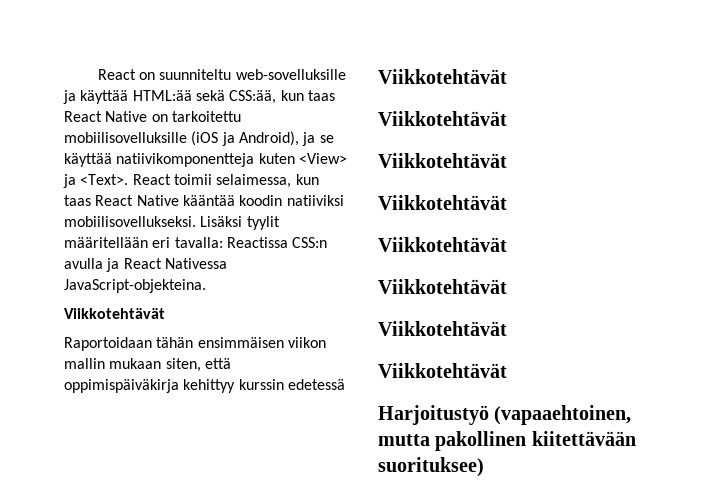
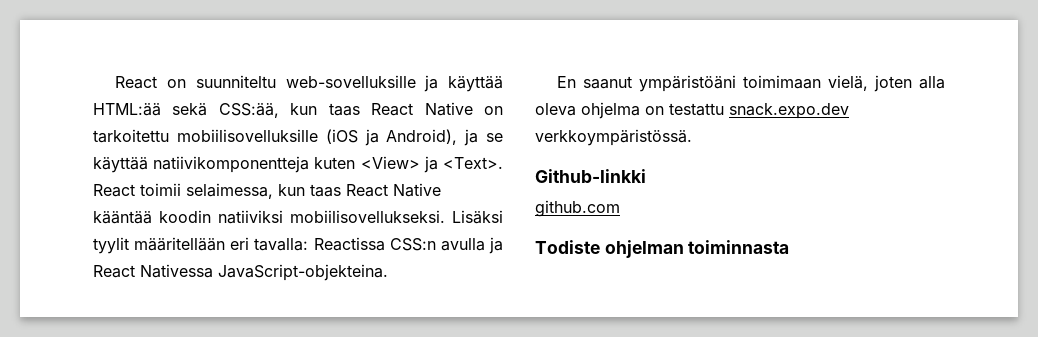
  Lisäksi tyylit määritellään eri tavalla: Reactissa CSS:n avulla ja React Nativessa JavaScript-objekteina.
- Viikkotehtävät
- Raportoidaan tähän ensimmäisen viikon mallin mukaan siten, että oppimispäiväkirja kehittyy kurssin edetessä
- Viikkotehtävät
- Viikkotehtävät
- Viikkotehtävät
- Viikkotehtävät
- Viikkotehtävät
- Viikkotehtävät
- Viikkotehtävät
- Viikkotehtävät
- Harjoitustyö (vapaaehtoinen, mutta pakollinen kiitettävään suorituksee)
+ En saanut ympäristöäni toimimaan vielä, joten alla oleva ohjelma on testattu snack.expo.dev verkkoympäristössä.
+ Github-linkki
+ github.com
+ Todiste ohjelman toiminnasta

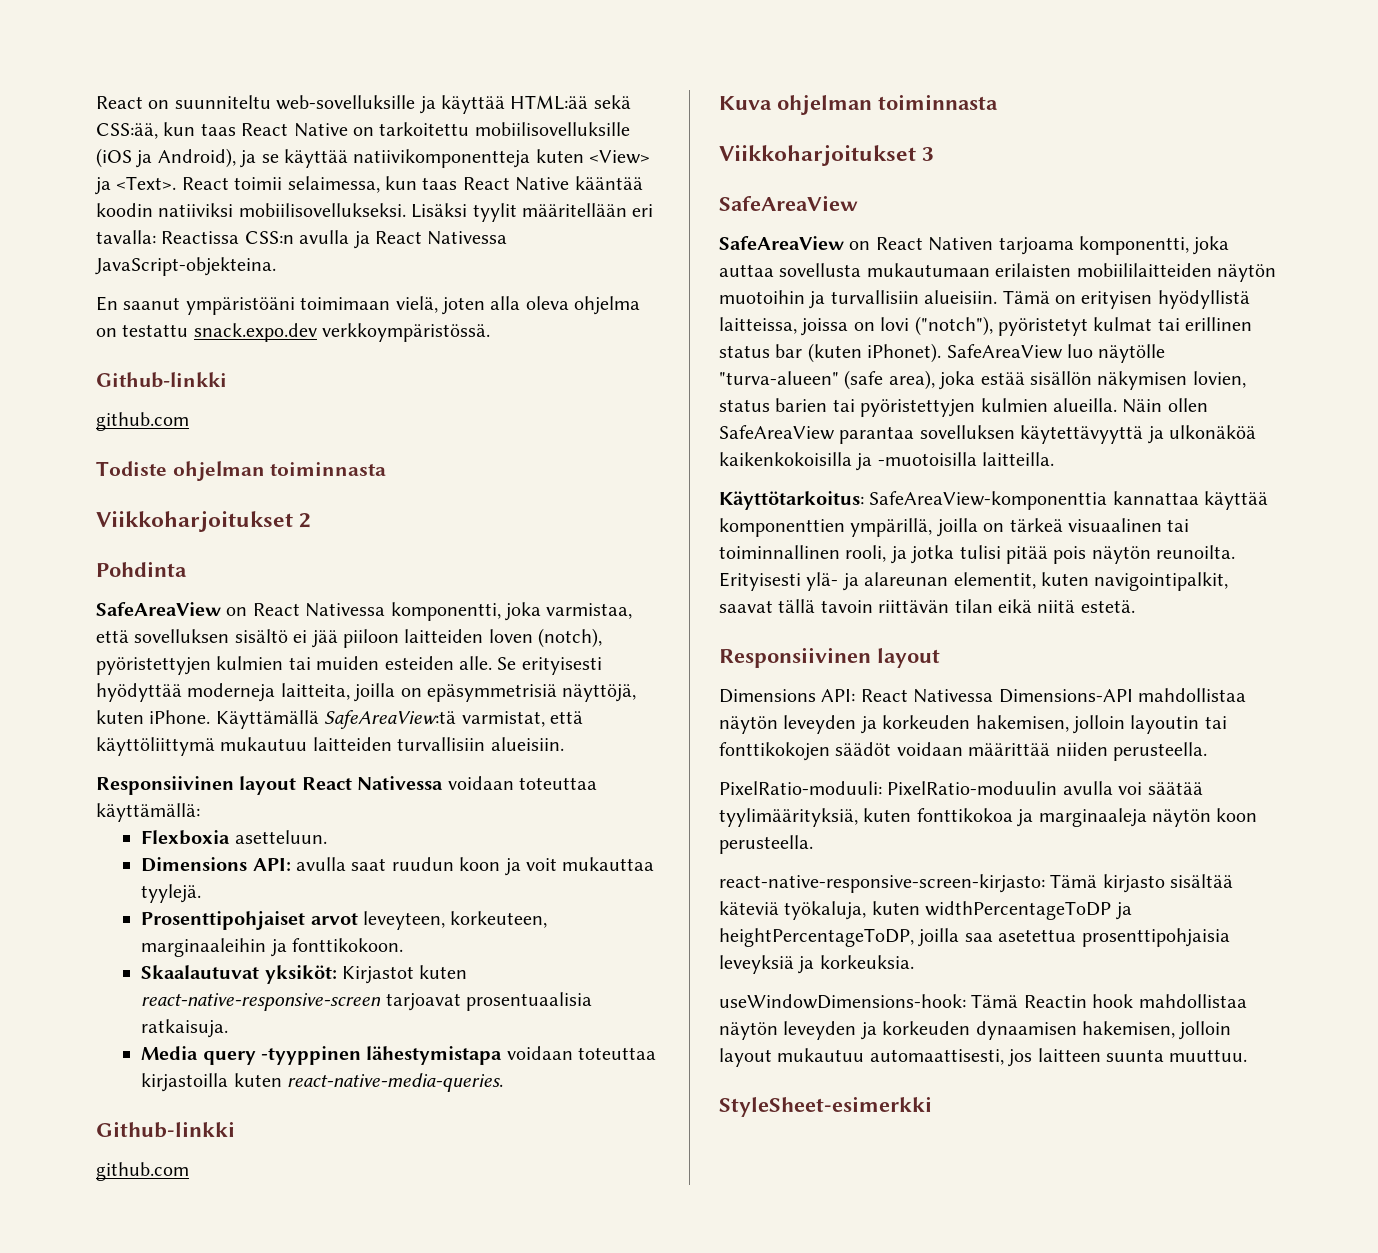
+ Viikkoharjoitukset 2
+ Pohdinta
+ SafeAreaView on React Nativessa komponentti, joka varmistaa, että sovelluksen sisältö ei jää piiloon laitteiden loven (notch), pyöristettyjen kulmien tai muiden esteiden alle. Se erityisesti hyödyttää moderneja laitteita, joilla on epäsymmetrisiä näyttöjä, kuten iPhone. Käyttämällä SafeAreaView:tä varmistat, että käyttöliittymä mukautuu laitteiden turvallisiin alueisiin.
+ Responsiivinen layout React Nativessa voidaan toteuttaa käyttämällä:
+ Flexboxia asetteluun.
+ Dimensions API: avulla saat ruudun koon ja voit mukauttaa tyylejä.
+ Prosenttipohjaiset arvot leveyteen, korkeuteen, marginaaleihin ja fonttikokoon.
+ Skaalautuvat yksiköt: Kirjastot kuten react-native-responsive-screen tarjoavat prosentuaalisia ratkaisuja.
+ Media query -tyyppinen lähestymistapa voidaan toteuttaa kirjastoilla kuten react-native-media-queries.
+ Github-linkki
+ github.com
+ Kuva ohjelman toiminnasta
+ Viikkoharjoitukset 3
+ SafeAreaView
+ SafeAreaView on React Nativen tarjoama komponentti, joka auttaa sovellusta mukautumaan erilaisten mobiililaitteiden näytön muotoihin ja turvallisiin alueisiin. Tämä on erityisen hyödyllistä laitteissa, joissa on lovi ("notch"), pyöristetyt kulmat tai erillinen status bar (kuten iPhonet). SafeAreaView luo näytölle "turva-alueen" (safe area), joka estää sisällön näkymisen lovien, status barien tai pyöristettyjen kulmien alueilla. Näin ollen SafeAreaView parantaa sovelluksen käytettävyyttä ja ulkonäköä kaikenkokoisilla ja -muotoisilla laitteilla.
+ Käyttötarkoitus: SafeAreaView-komponenttia kannattaa käyttää komponenttien ympärillä, joilla on tärkeä visuaalinen tai toiminnallinen rooli, ja jotka tulisi pitää pois näytön reunoilta. Erityisesti ylä- ja alareunan elementit, kuten navigointipalkit, saavat tällä tavoin riittävän tilan eikä niitä estetä.
+ Responsiivinen layout
+ Dimensions API: React Nativessa Dimensions-API mahdollistaa näytön leveyden ja korkeuden hakemisen, jolloin layoutin tai fonttikokojen säädöt voidaan määrittää niiden perusteella.
+ PixelRatio-moduuli: PixelRatio-moduulin avulla voi säätää tyylimäärityksiä, kuten fonttikokoa ja marginaaleja näytön koon perusteella.
+ react-native-responsive-screen-kirjasto: Tämä kirjasto sisältää käteviä työkaluja, kuten widthPercentageToDP ja heightPercentageToDP, joilla saa asetettua prosenttipohjaisia leveyksiä ja korkeuksia.
+ useWindowDimensions-hook: Tämä Reactin hook mahdollistaa näytön leveyden ja korkeuden dynaamisen hakemisen, jolloin layout mukautuu automaattisesti, jos laitteen suunta muuttuu.
+ StyleSheet-esimerkki

